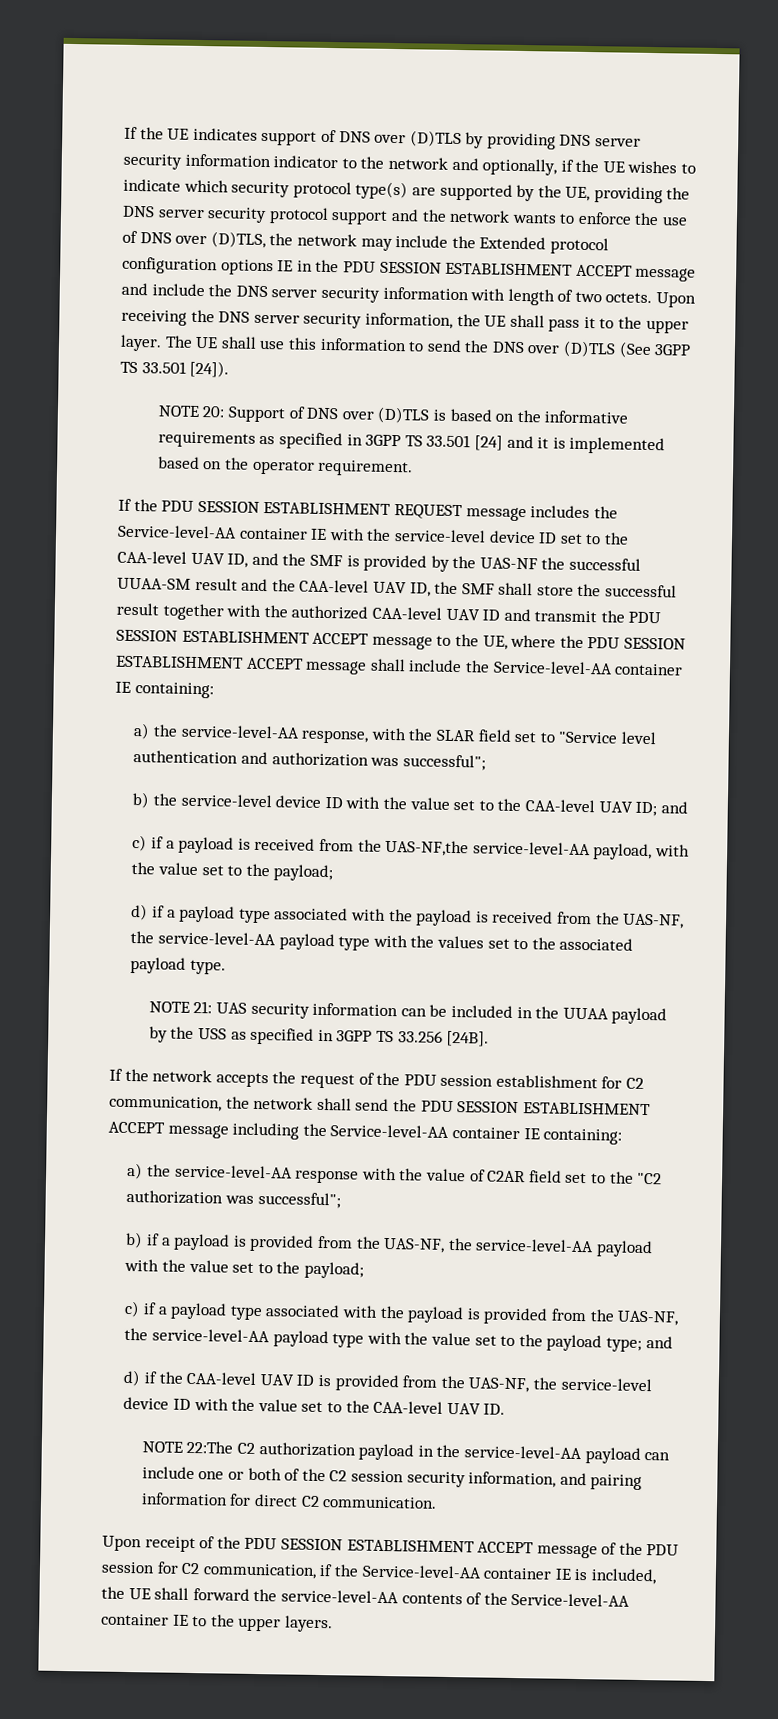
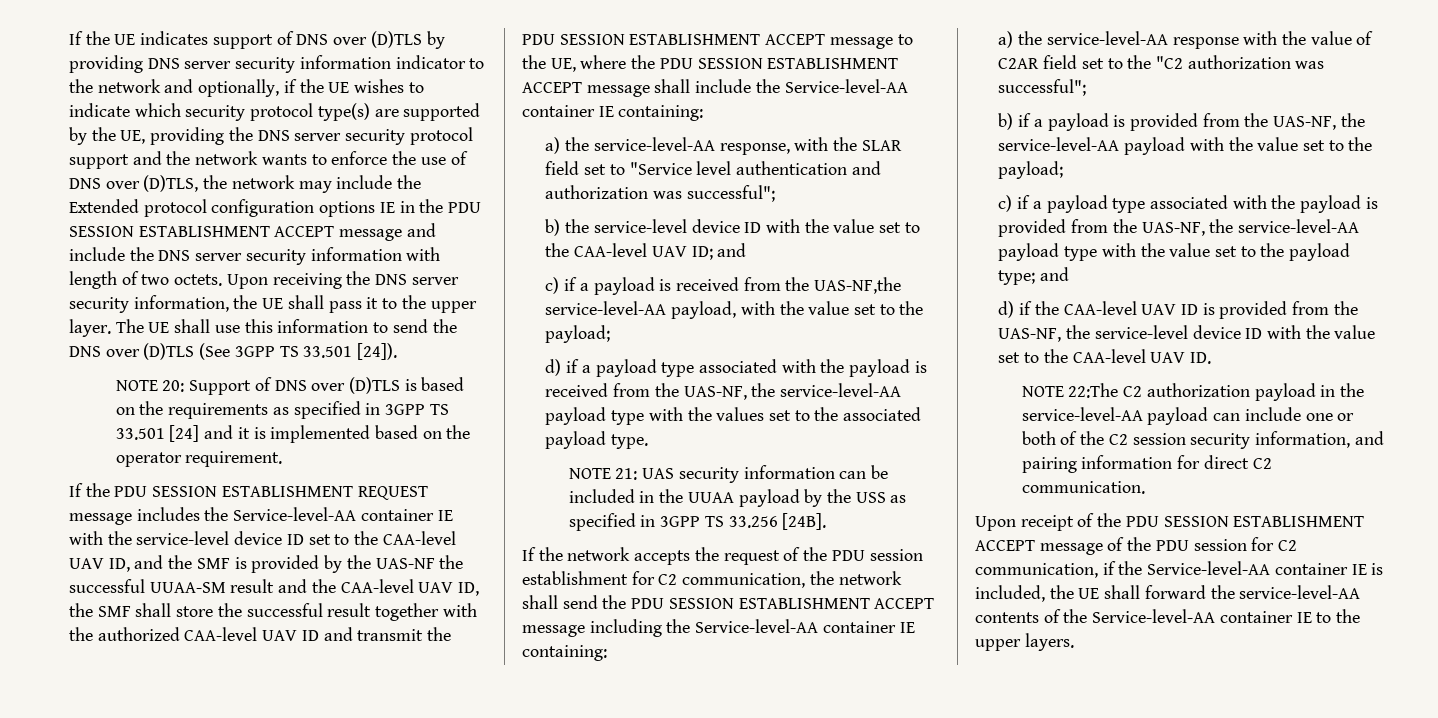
- NOTE 20: Support of DNS over (D)TLS is based on the informative requirements as specified in 3GPP TS 33.501 [24] and it is implemented based on the operator requirement.
+ NOTE 20: Support of DNS over (D)TLS is based on the requirements as specified in 3GPP TS 33.501 [24] and it is implemented based on the operator requirement.

